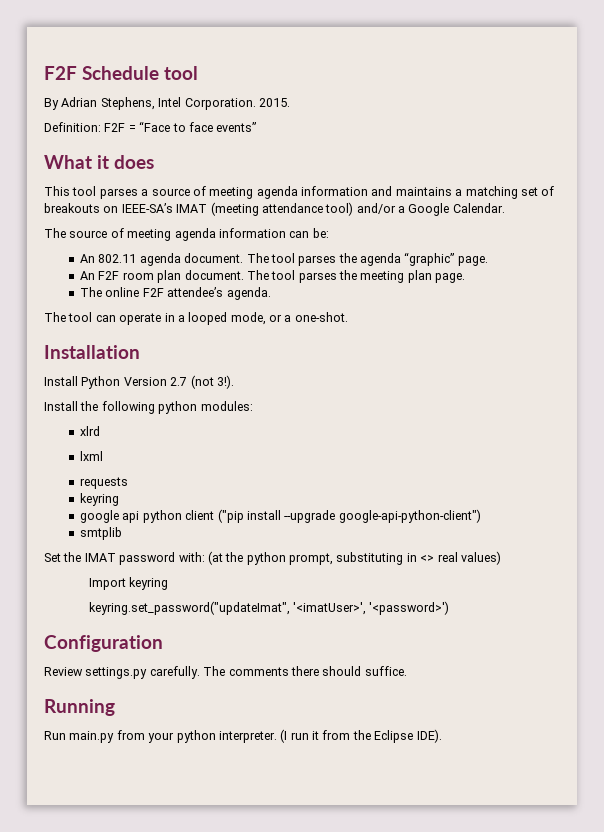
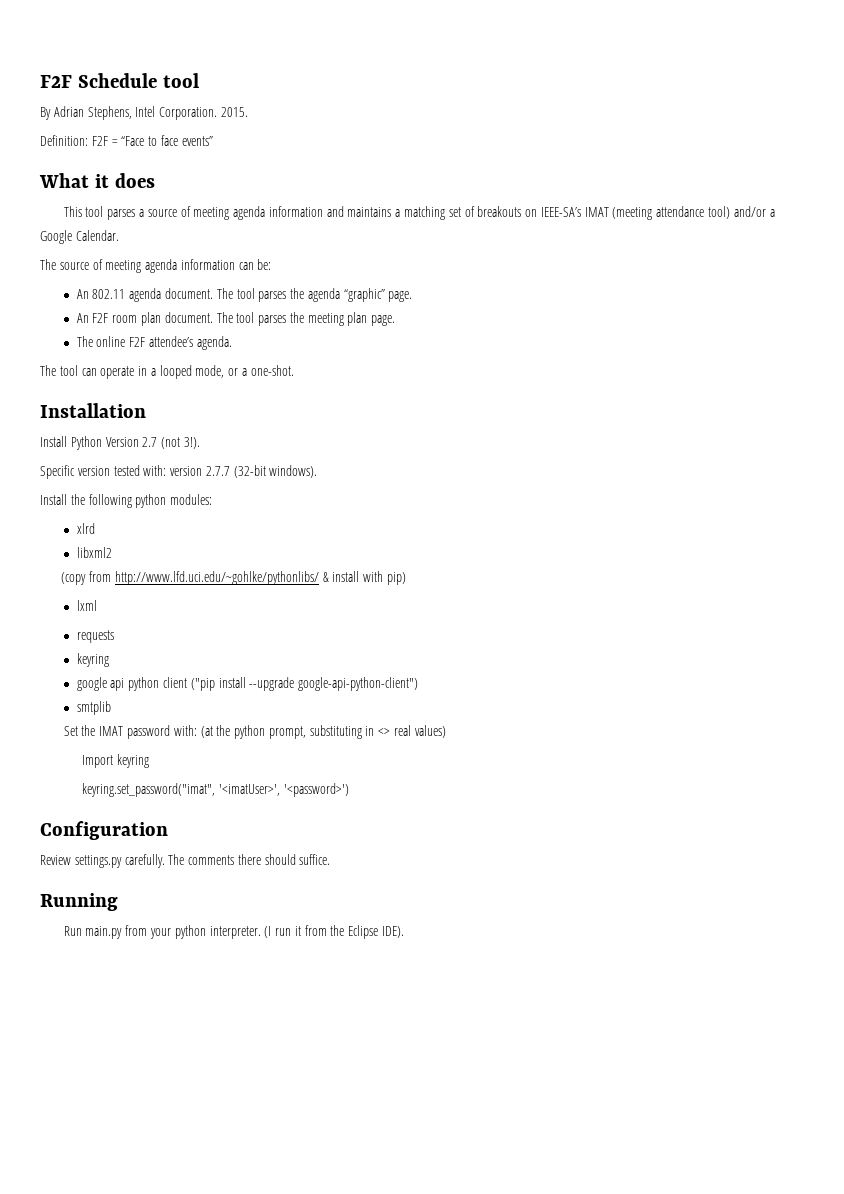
+ Specific version tested with: version 2.7.7 (32-bit windows).
+ libxml2
+ (copy from http://www.lfd.uci.edu/~gohlke/pythonlibs/ & install with pip)
- keyring.set_password("updateImat", '<imatUser>', '<password>')
+ keyring.set_password("imat", '<imatUser>', '<password>')

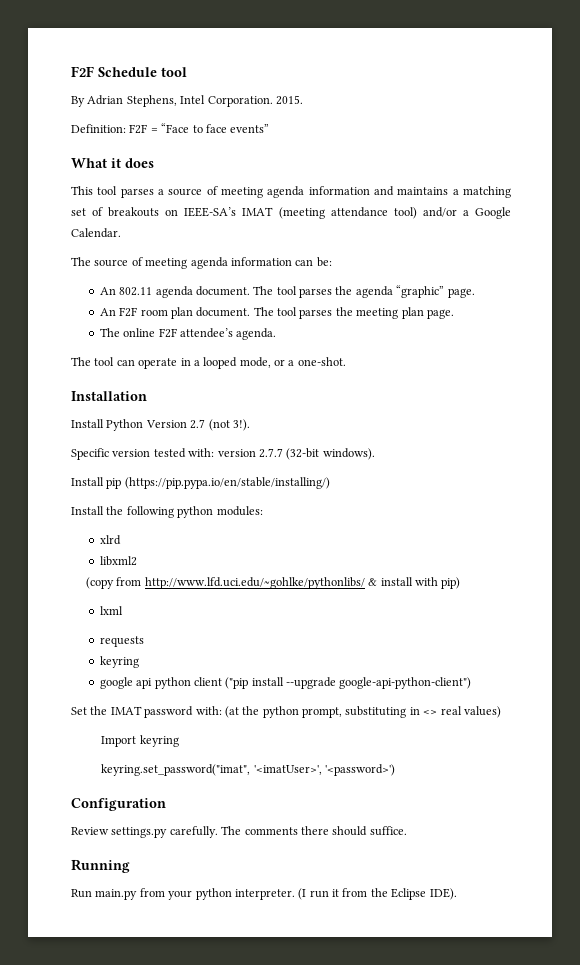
+ Install pip (https://pip.pypa.io/en/stable/installing/)
- smtplib

